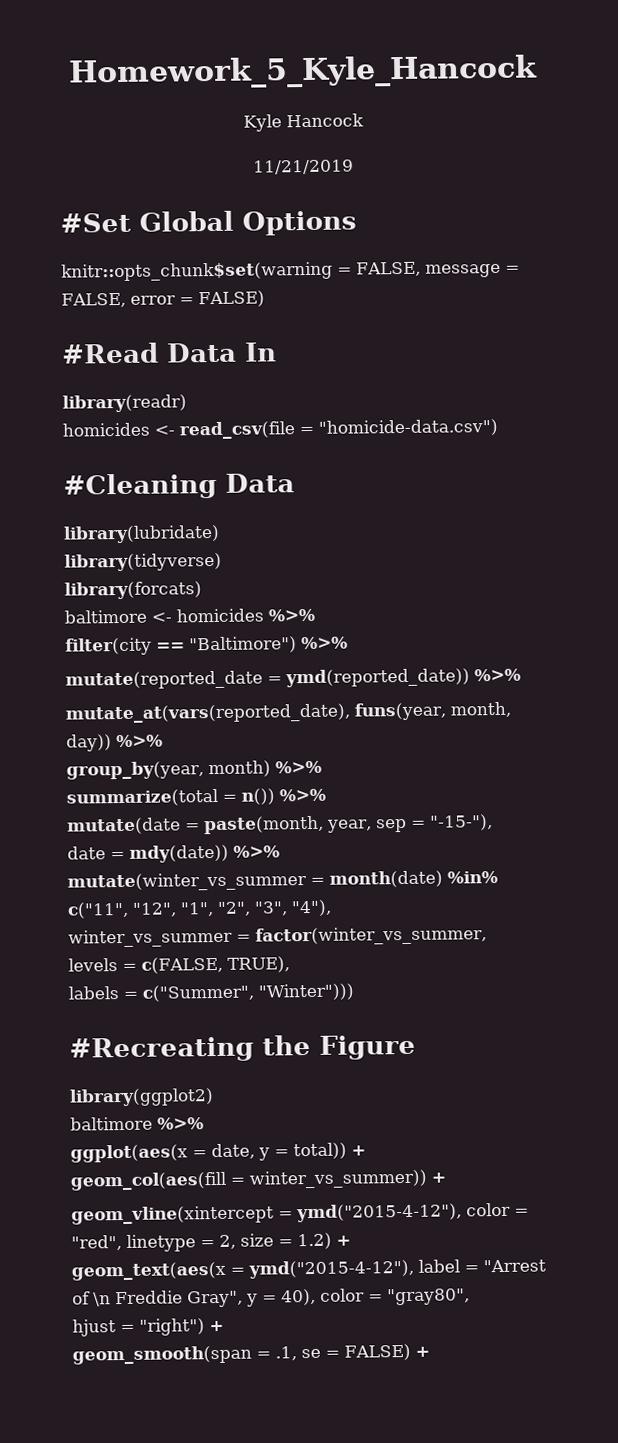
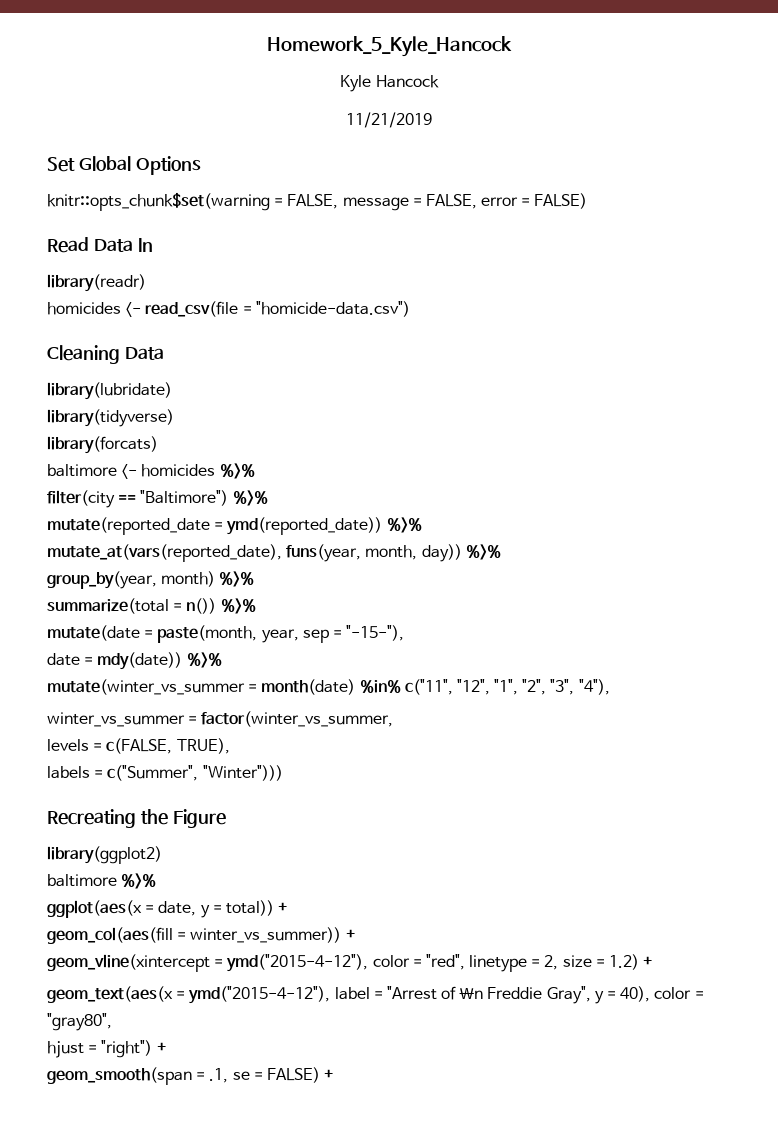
- #Set Global Options
+ Set Global Options
- #Read Data In
+ Read Data In
- #Cleaning Data
+ Cleaning Data
- #Recreating the Figure
+ Recreating the Figure

